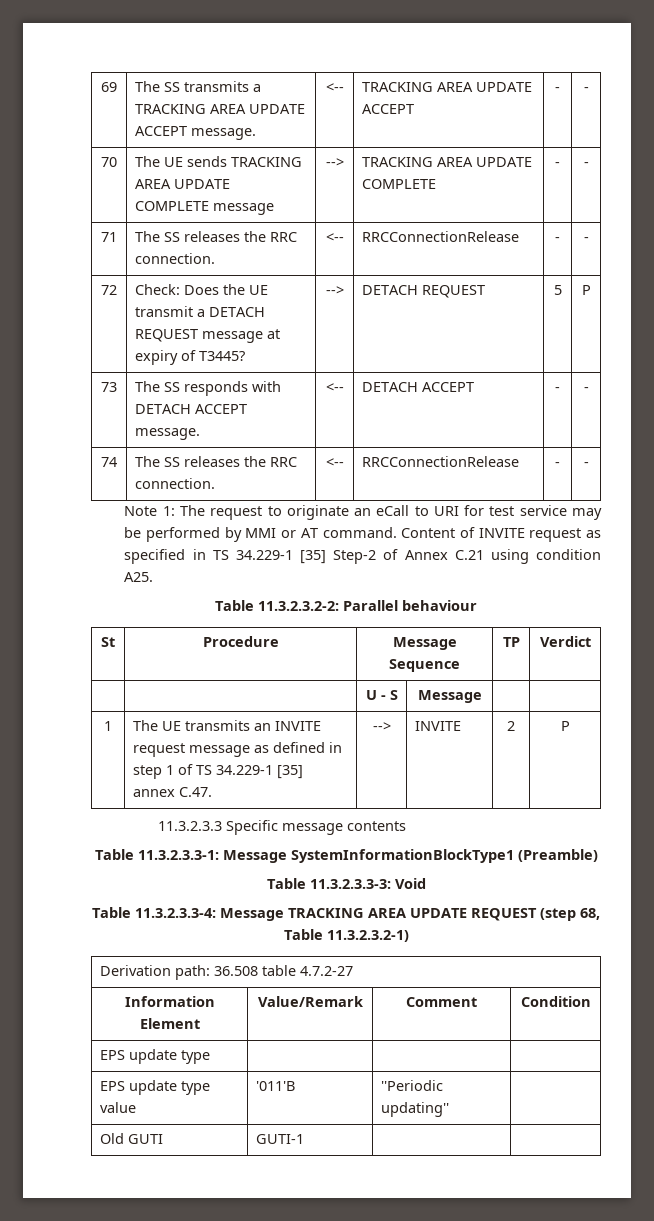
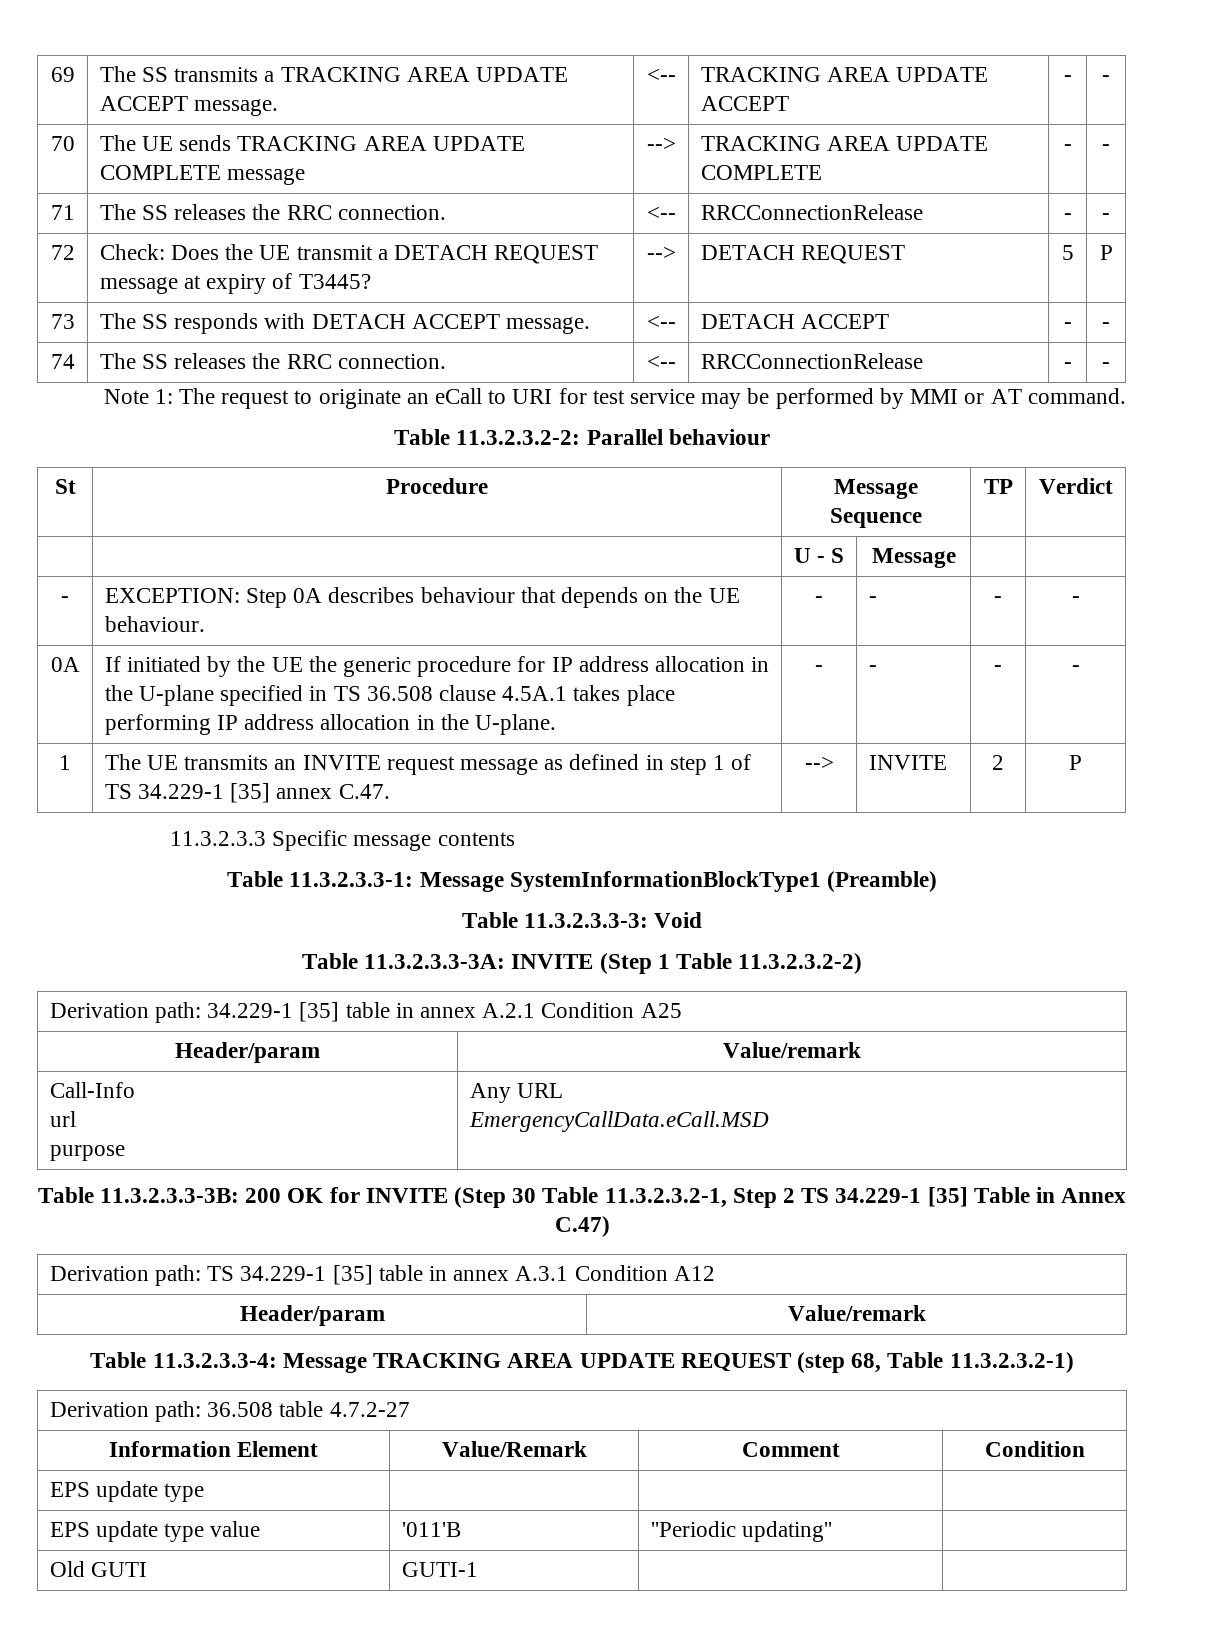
- Content of INVITE request as specified in TS 34.229-1 [35] Step-2 of Annex C.21 using condition A25.
+ - | EXCEPTION: Step 0A describes behaviour that depends on the UE behaviour. | - | - | - | -
+ 0A | If initiated by the UE the generic procedure for IP address allocation in the U-plane specified in TS 36.508 clause 4.5A.1 takes place performing IP address allocation in the U-plane. | - | - | - | -
+ Table 11.3.2.3.3-3A: INVITE (Step 1 Table 11.3.2.3.2-2)
+ Derivation path: 34.229-1 [35] table in annex A.2.1 Condition A25
+ Header/param | Value/remark
+ Call-Info
+ url
+ purpose | Any URL
+ EmergencyCallData.eCall.MSD
+ Table 11.3.2.3.3-3B: 200 OK for INVITE (Step 30 Table 11.3.2.3.2-1, Step 2 TS 34.229-1 [35] Table in Annex C.47)
+ Derivation path: TS 34.229-1 [35] table in annex A.3.1 Condition A12
+ Header/param | Value/remark

